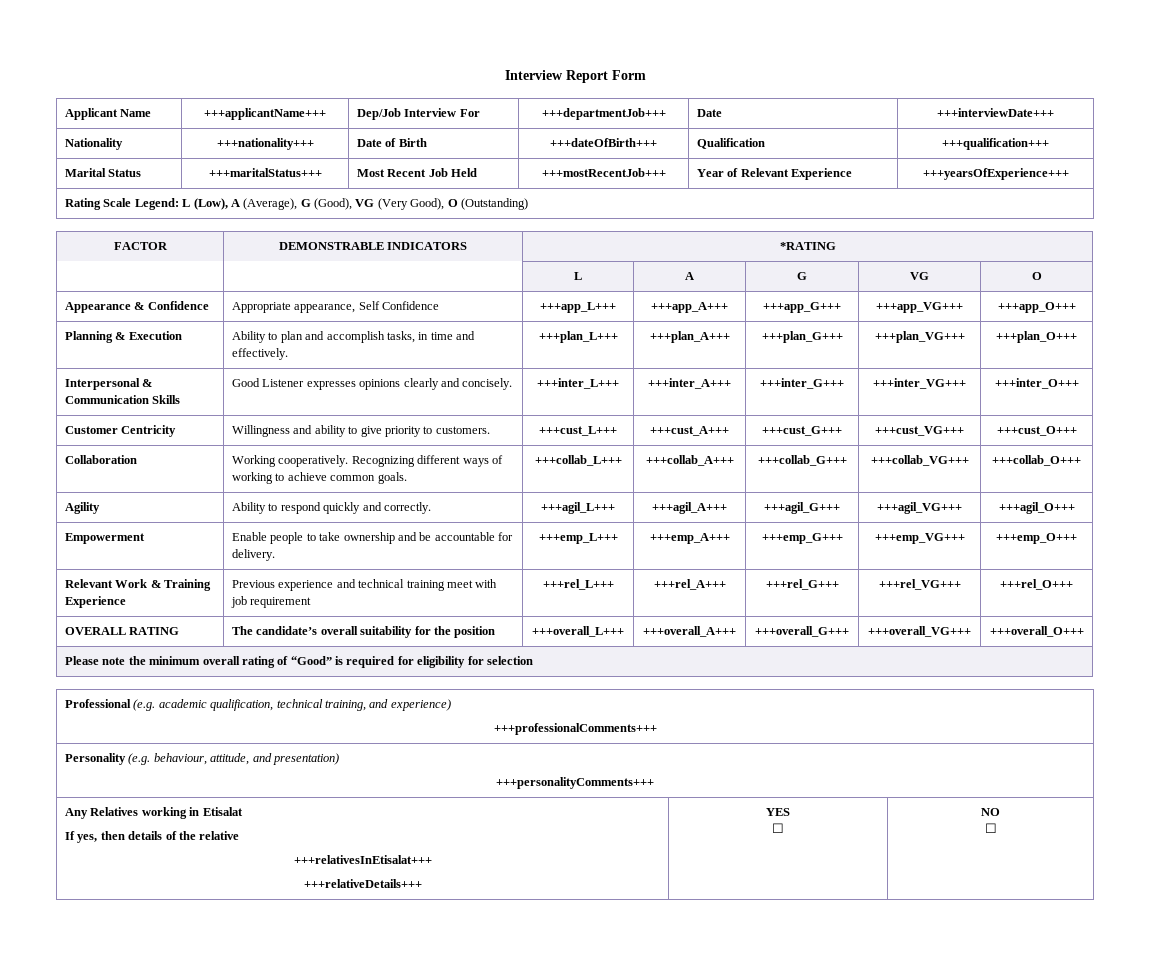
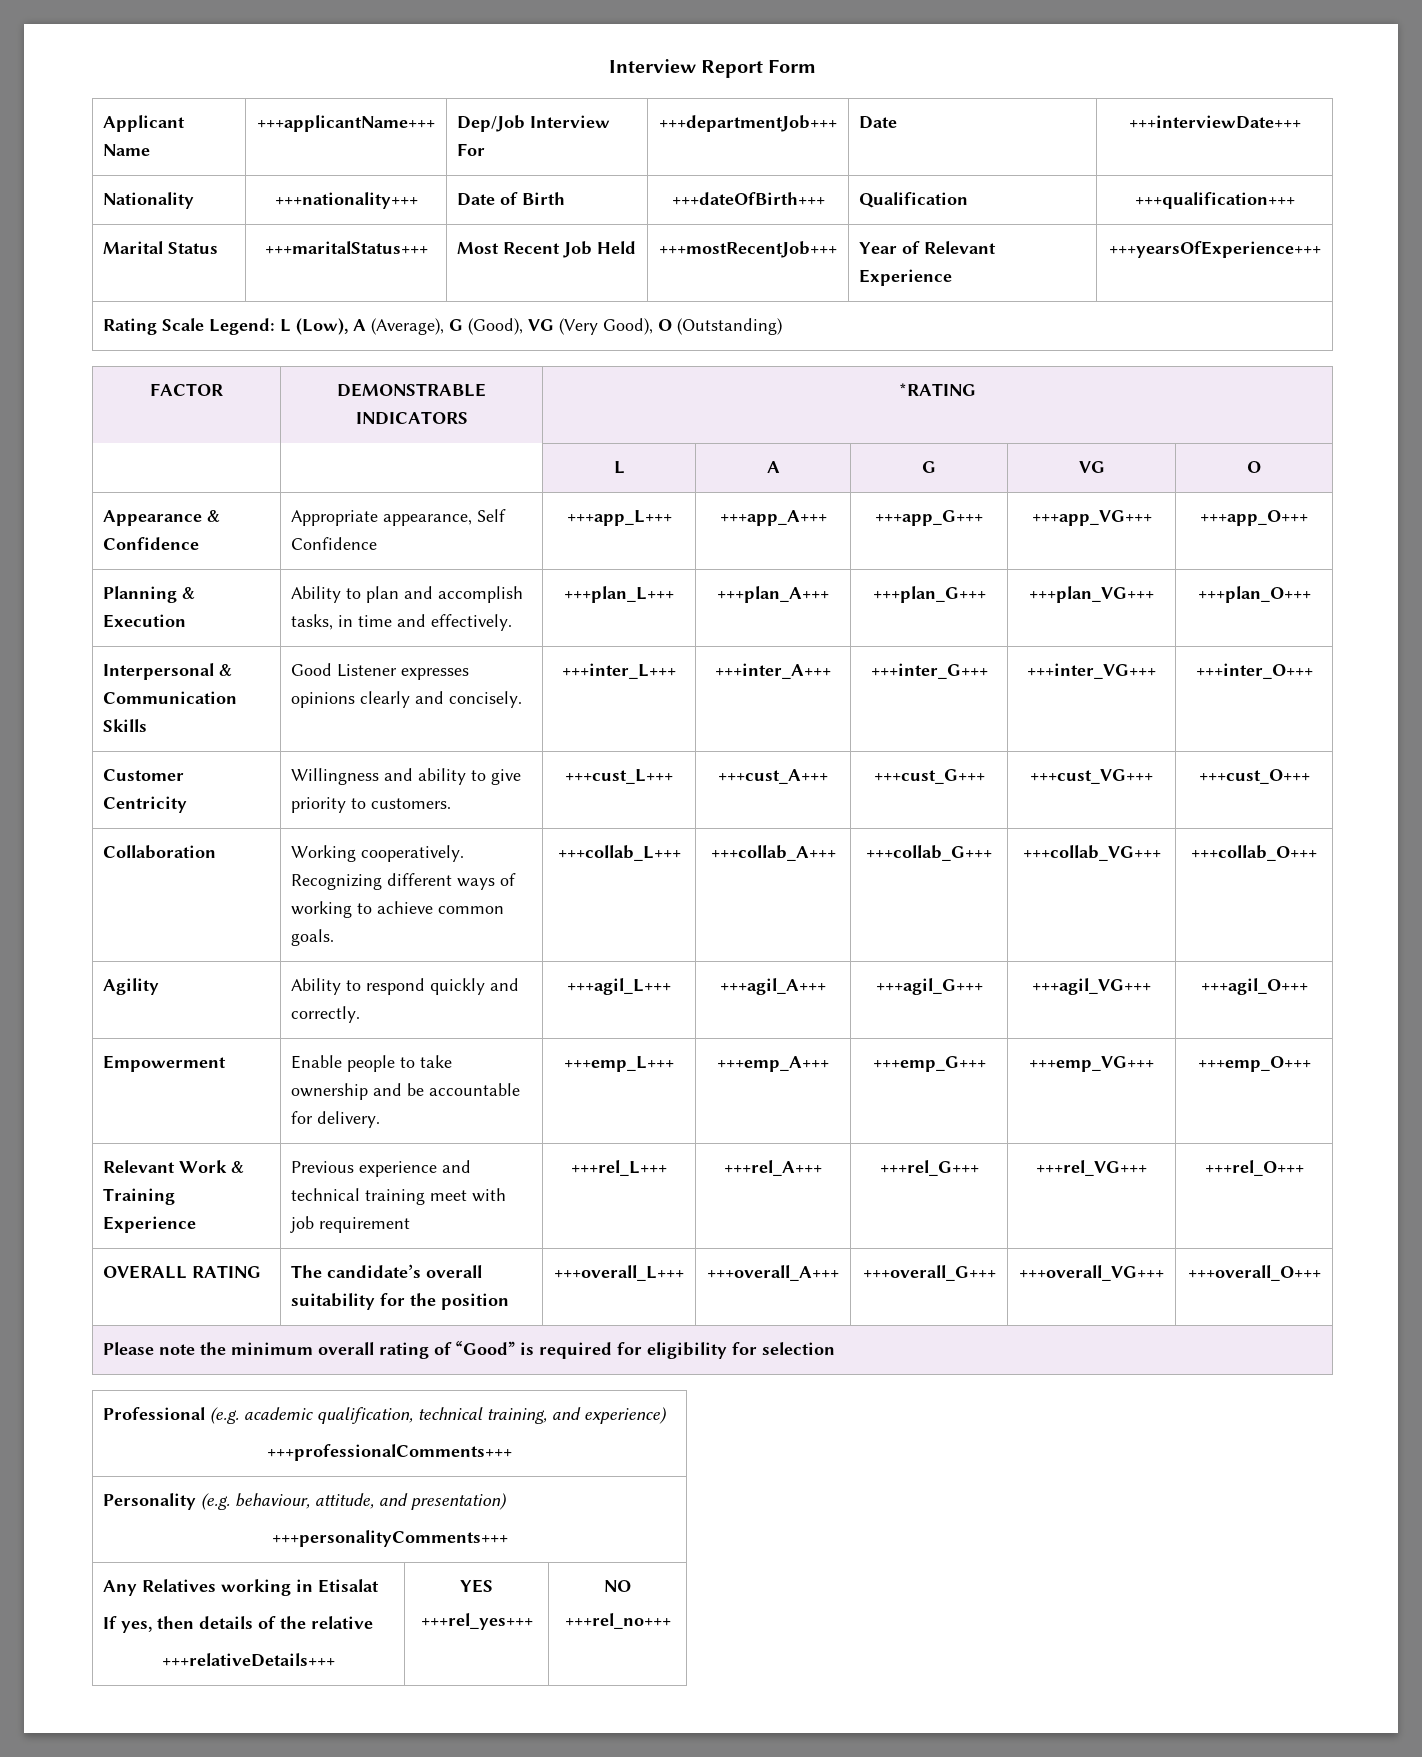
  Any Relatives working in Etisalat
  If yes, then details of the relative
- +++relativesInEtisalat+++
  +++relativeDetails+++ | YES
- ☐ | NO
- ☐
+ +++rel_yes+++ | NO
+ +++rel_no+++

